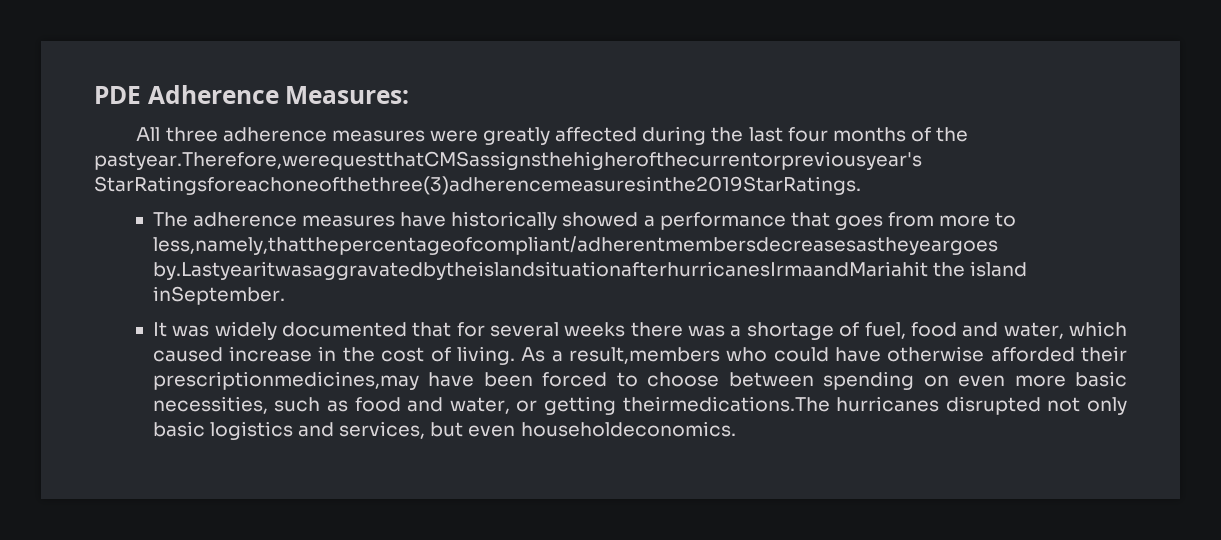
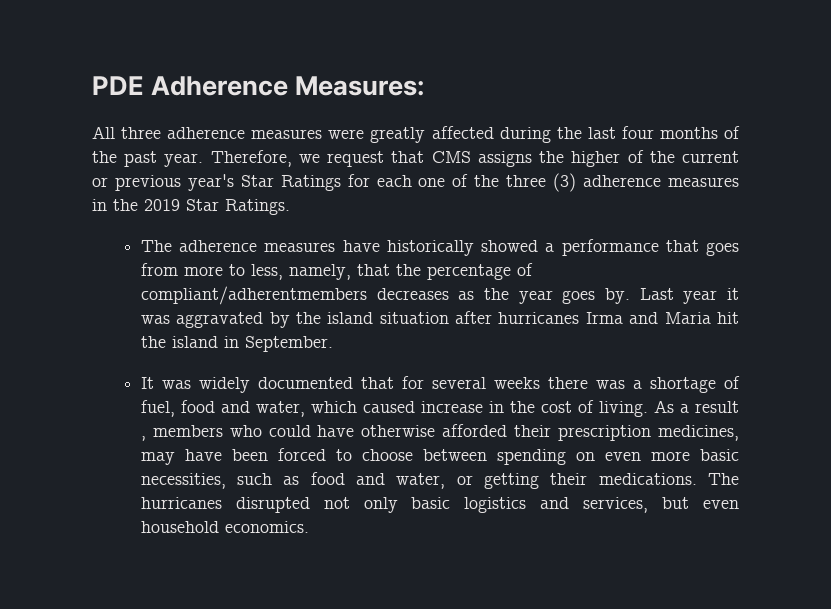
- All three adherence measures were greatly affected during the last four months of the pastyear.Therefore,werequestthatCMSassignsthehigherofthecurrentorpreviousyear's StarRatingsforeachoneofthethree(3)adherencemeasuresinthe2019StarRatings.
+ All three adherence measures were greatly affected during the last four months of the past year. Therefore, we request that CMS assigns the higher of the current or previous year's Star Ratings for each one of the three (3) adherence measures in the 2019 Star Ratings.
- The adherence measures have historically showed a performance that goes from more to less,namely,thatthepercentageofcompliant/adherentmembersdecreasesastheyeargoes by.LastyearitwasaggravatedbytheislandsituationafterhurricanesIrmaandMariahit the island inSeptember.
+ The adherence measures have historically showed a performance that goes from more to less, namely, that the percentage of compliant/adherentmembers decreases as the year goes by. Last year it was aggravated by the island situation after hurricanes Irma and Maria hit the island in September.
- As a result,members who could have otherwise afforded their prescriptionmedicines,may have been forced to choose between spending on even more basic necessities, such as food and water, or getting theirmedications.The hurricanes disrupted not only basic logistics and services, but even householdeconomics.
+ As a result , members who could have otherwise afforded their prescription medicines, may have been forced to choose between spending on even more basic necessities, such as food and water, or getting their medications. The hurricanes disrupted not only basic logistics and services, but even household economics.

